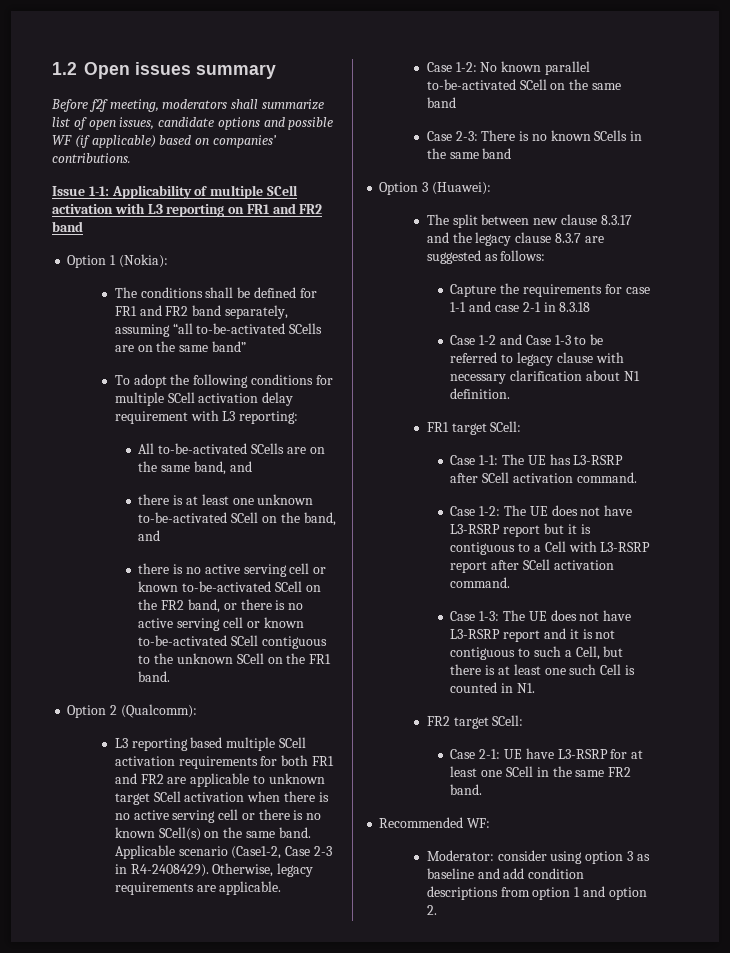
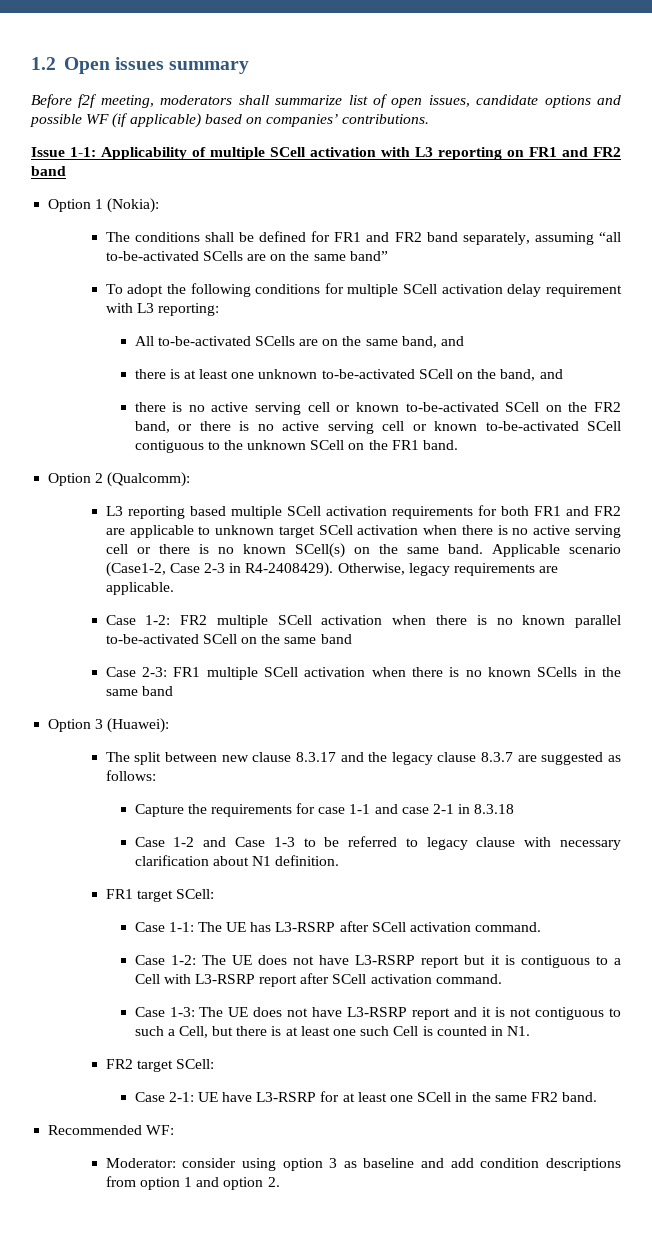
- Case 1-2: No known parallel to-be-activated SCell on the same band
+ Case 1-2: FR2 multiple SCell activation when there is no known parallel to-be-activated SCell on the same band
- Case 2-3: There is no known SCells in the same band
+ Case 2-3: FR1 multiple SCell activation when there is no known SCells in the same band

